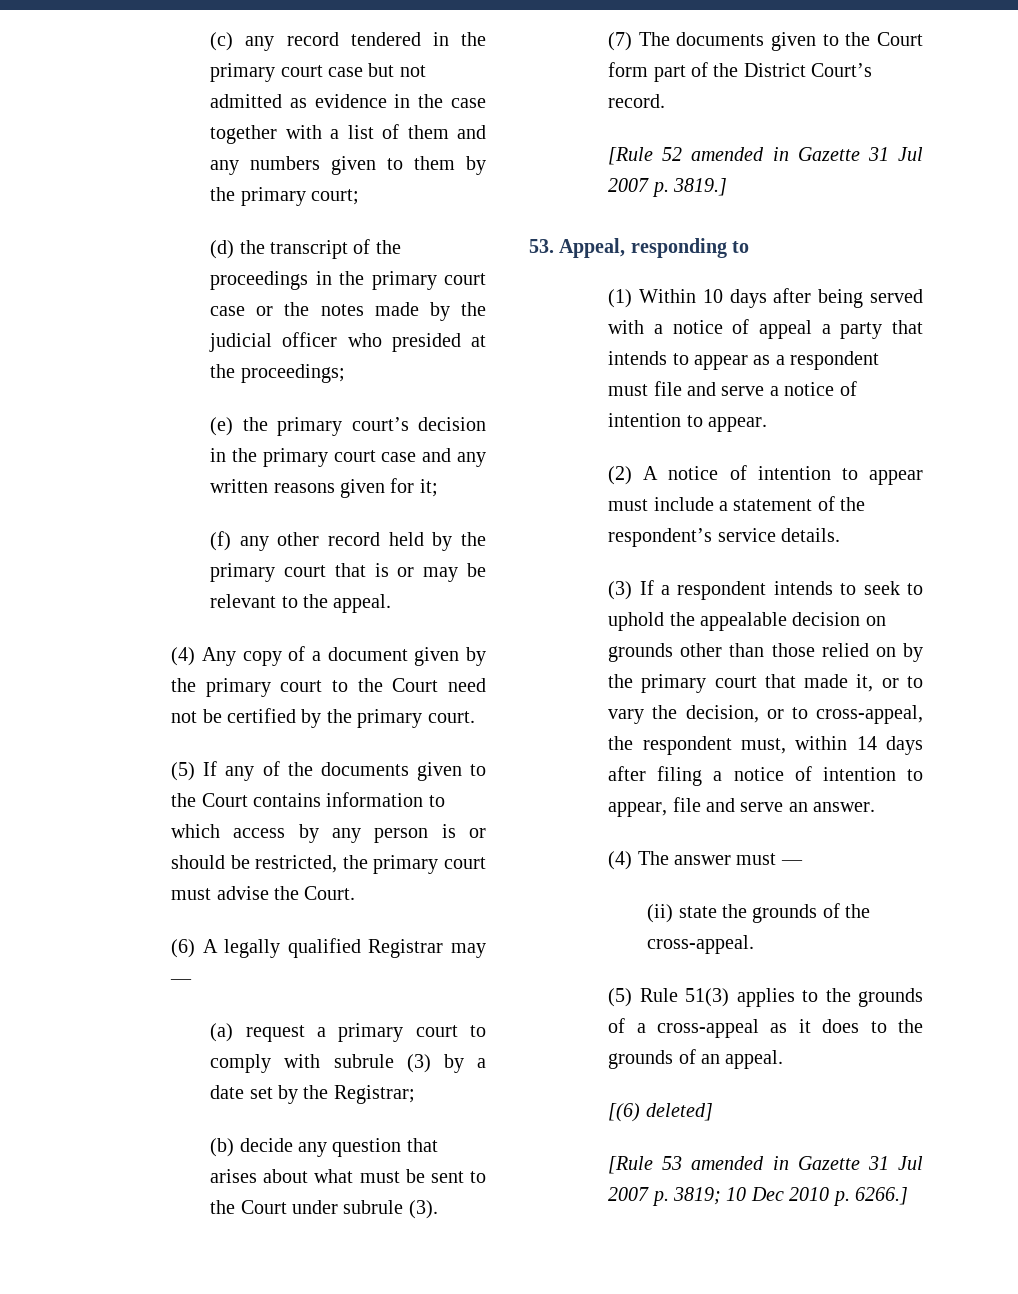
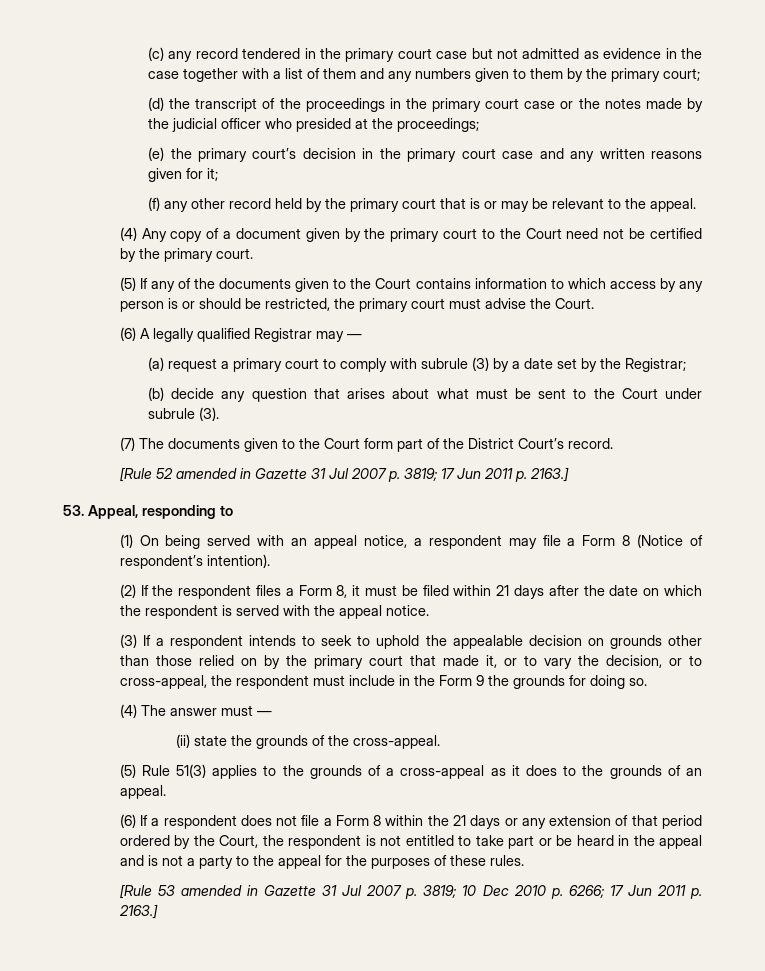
- [Rule 52 amended in Gazette 31 Jul 2007 p. 3819.]
+ [Rule 52 amended in Gazette 31 Jul 2007 p. 3819; 17 Jun 2011 p. 2163.]
- (1) Within 10 days after being served with a notice of appeal a party that intends to appear as a respondent must file and serve a notice of intention to appear.
- (2) A notice of intention to appear must include a statement of the respondent’s service details.
+ (1) On being served with an appeal notice, a respondent may file a Form 8 (Notice of respondent’s intention).
+ (2) If the respondent files a Form 8, it must be filed within 21 days after the date on which the respondent is served with the appeal notice.
- (3) If a respondent intends to seek to uphold the appealable decision on grounds other than those relied on by the primary court that made it, or to vary the decision, or to cross-appeal, the respondent must, within 14 days after filing a notice of intention to appear, file and serve an answer.
+ (3) If a respondent intends to seek to uphold the appealable decision on grounds other than those relied on by the primary court that made it, or to vary the decision, or to cross-appeal, the respondent must include in the Form 9 the grounds for doing so.
- [(6) deleted]
+ (6) If a respondent does not file a Form 8 within the 21 days or any extension of that period ordered by the Court, the respondent is not entitled to take part or be heard in the appeal and is not a party to the appeal for the purposes of these rules.
- [Rule 53 amended in Gazette 31 Jul 2007 p. 3819; 10 Dec 2010 p. 6266.]
+ [Rule 53 amended in Gazette 31 Jul 2007 p. 3819; 10 Dec 2010 p. 6266; 17 Jun 2011 p. 2163.]

